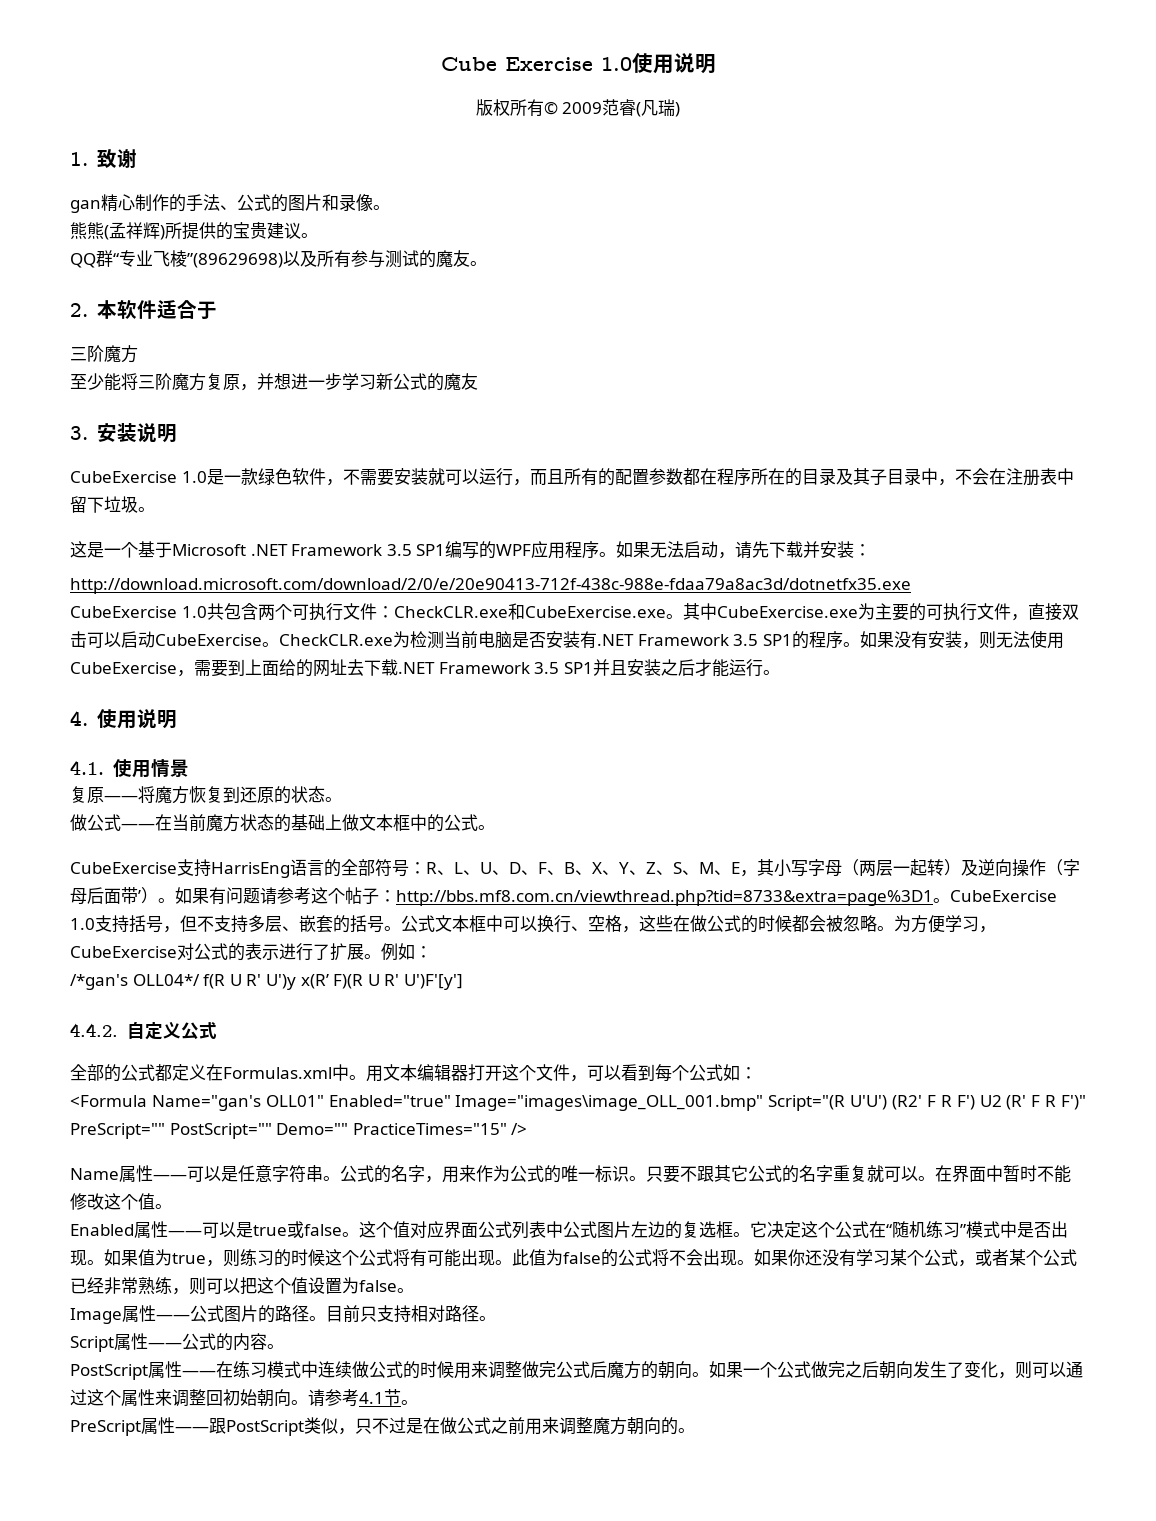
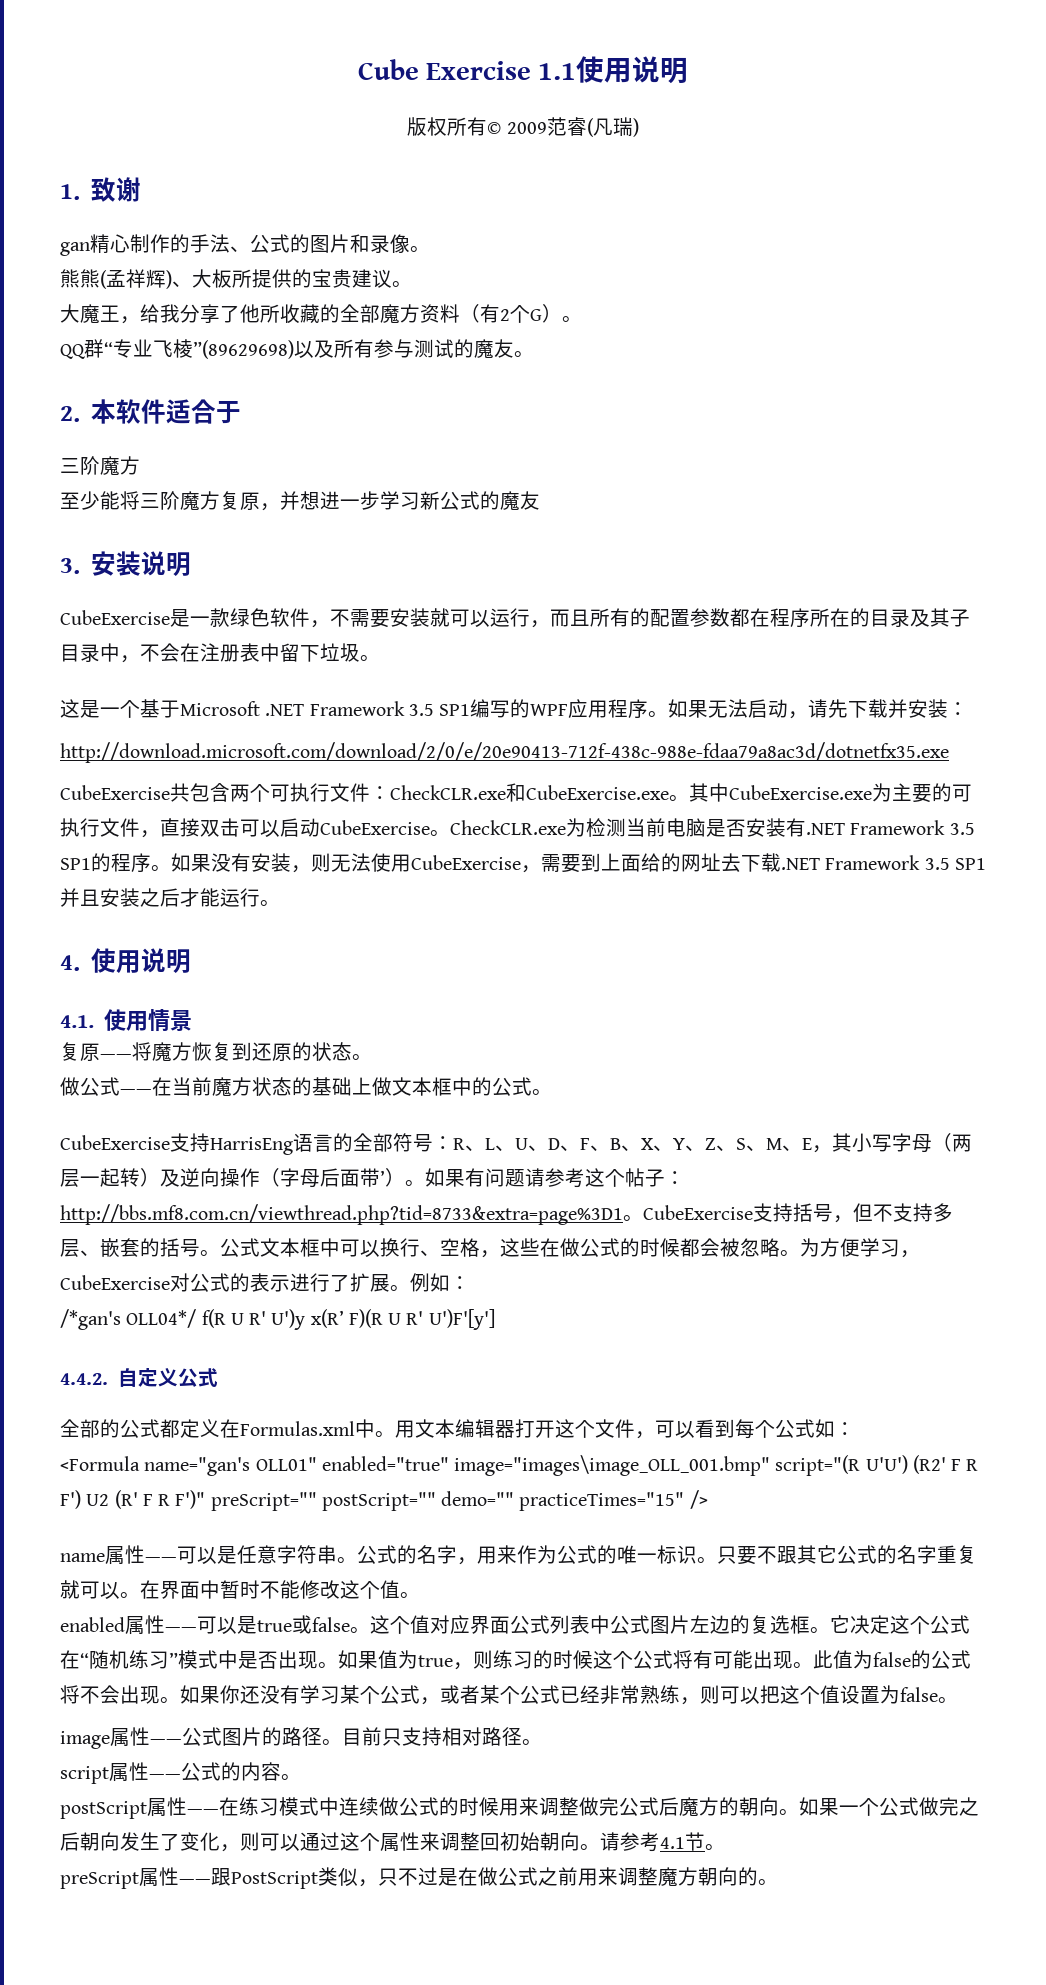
- Cube Exercise 1.0使用说明
+ Cube Exercise 1.1使用说明
- 熊熊(孟祥辉)所提供的宝贵建议。
+ 熊熊(孟祥辉)、大板所提供的宝贵建议。
+ 大魔王，给我分享了他所收藏的全部魔方资料（有2个G）。
- CubeExercise 1.0是一款绿色软件，不需要安装就可以运行，而且所有的配置参数都在程序所在的目录及其子目录中，不会在注册表中留下垃圾。
+ CubeExercise是一款绿色软件，不需要安装就可以运行，而且所有的配置参数都在程序所在的目录及其子目录中，不会在注册表中留下垃圾。
- CubeExercise 1.0共包含两个可执行文件：CheckCLR.exe和CubeExercise.exe。
+ CubeExercise共包含两个可执行文件：CheckCLR.exe和CubeExercise.exe。
- CubeExercise 1.0支持括号，但不支持多层、嵌套的括号。
+ CubeExercise支持括号，但不支持多层、嵌套的括号。
- <Formula Name="gan's OLL01" Enabled="true" Image="images\image_OLL_001.bmp" Script="(R U'U') (R2' F R F') U2 (R' F R F')" PreScript="" PostScript="" Demo="" PracticeTimes="15" />
+ <Formula name="gan's OLL01" enabled="true" image="images\image_OLL_001.bmp" script="(R U'U') (R2' F R F') U2 (R' F R F')" preScript="" postScript="" demo="" practiceTimes="15" />
- Name属性——可以是任意字符串。
+ name属性——可以是任意字符串。
- Enabled属性——可以是true或false。
+ enabled属性——可以是true或false。
- Image属性——公式图片的路径。
+ image属性——公式图片的路径。
- Script属性——公式的内容。
+ script属性——公式的内容。
- PostScript属性——在练习模式中连续做公式的时候用来调整做完公式后魔方的朝向。
+ postScript属性——在练习模式中连续做公式的时候用来调整做完公式后魔方的朝向。
- PreScript属性——跟PostScript类似，只不过是在做公式之前用来调整魔方朝向的。
+ preScript属性——跟PostScript类似，只不过是在做公式之前用来调整魔方朝向的。

